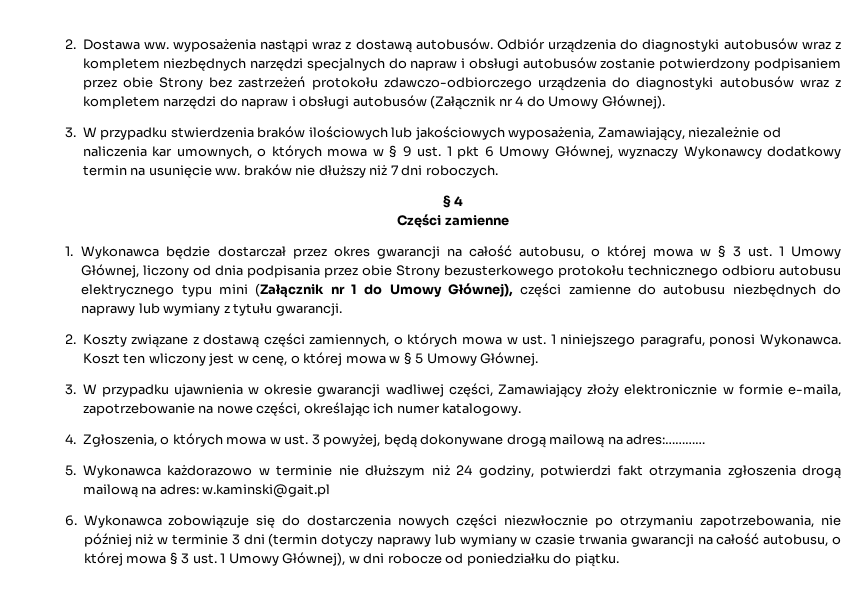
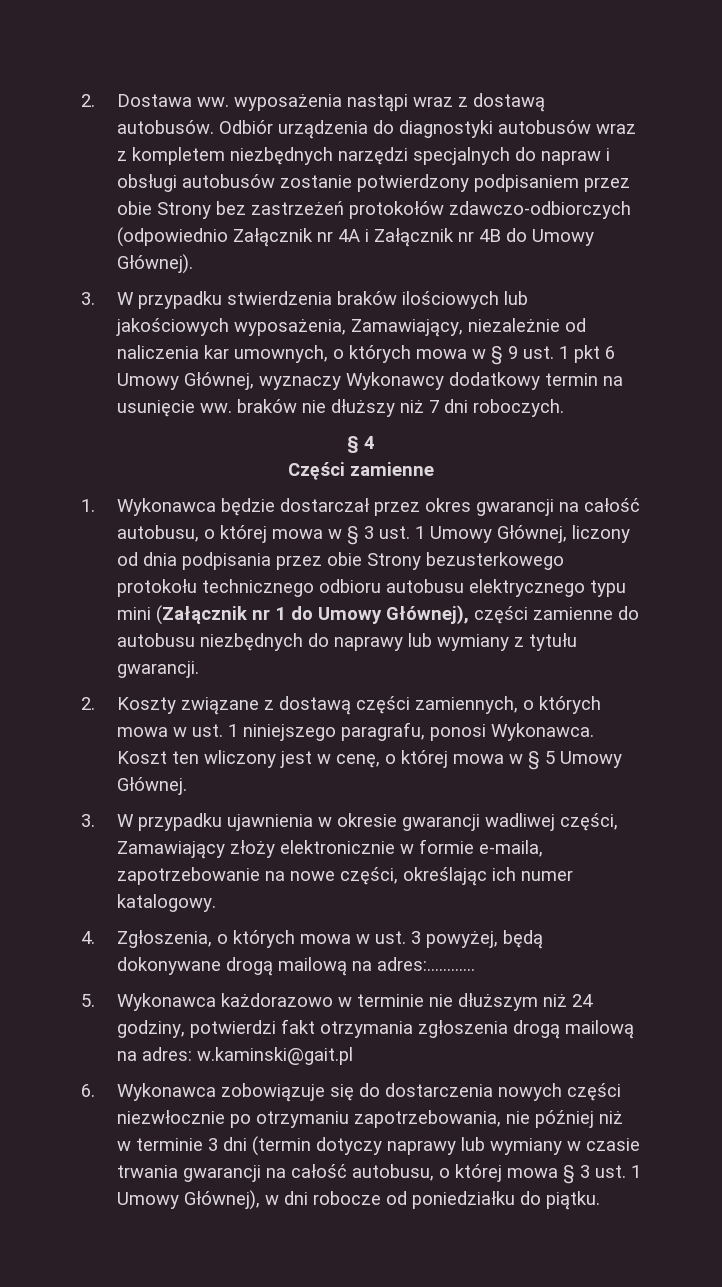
- Odbiór urządzenia do diagnostyki autobusów wraz z kompletem niezbędnych narzędzi specjalnych do napraw i obsługi autobusów zostanie potwierdzony podpisaniem przez obie Strony bez zastrzeżeń protokołu zdawczo-odbiorczego urządzenia do diagnostyki autobusów wraz z kompletem narzędzi do napraw i obsługi autobusów (Załącznik nr 4 do Umowy Głównej).
+ Odbiór urządzenia do diagnostyki autobusów wraz z kompletem niezbędnych narzędzi specjalnych do napraw i obsługi autobusów zostanie potwierdzony podpisaniem przez obie Strony bez zastrzeżeń protokołów zdawczo-odbiorczych (odpowiednio Załącznik nr 4A i Załącznik nr 4B do Umowy Głównej).

